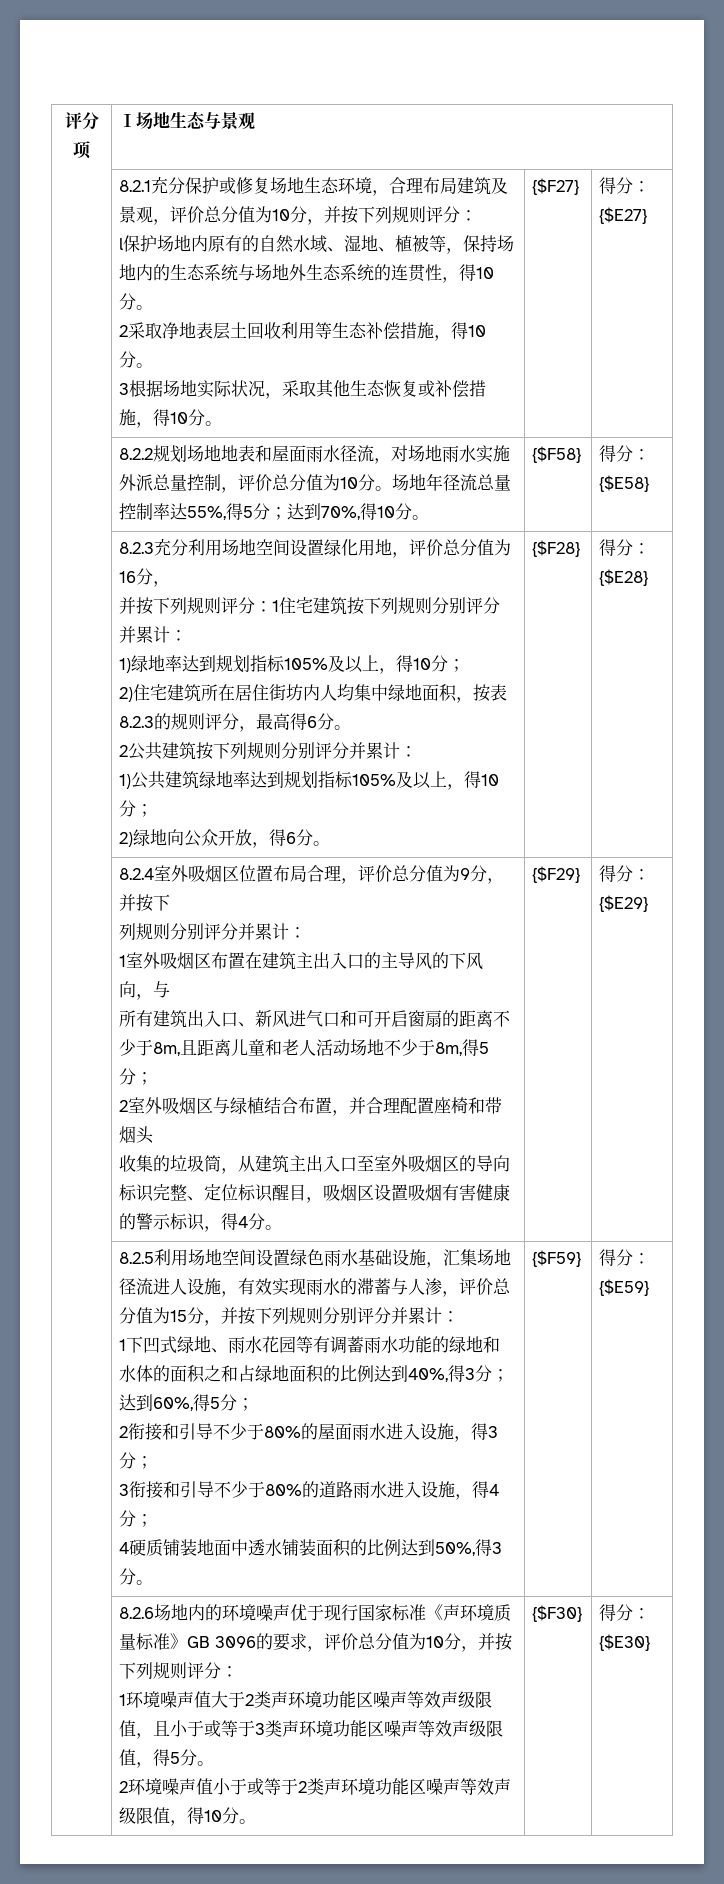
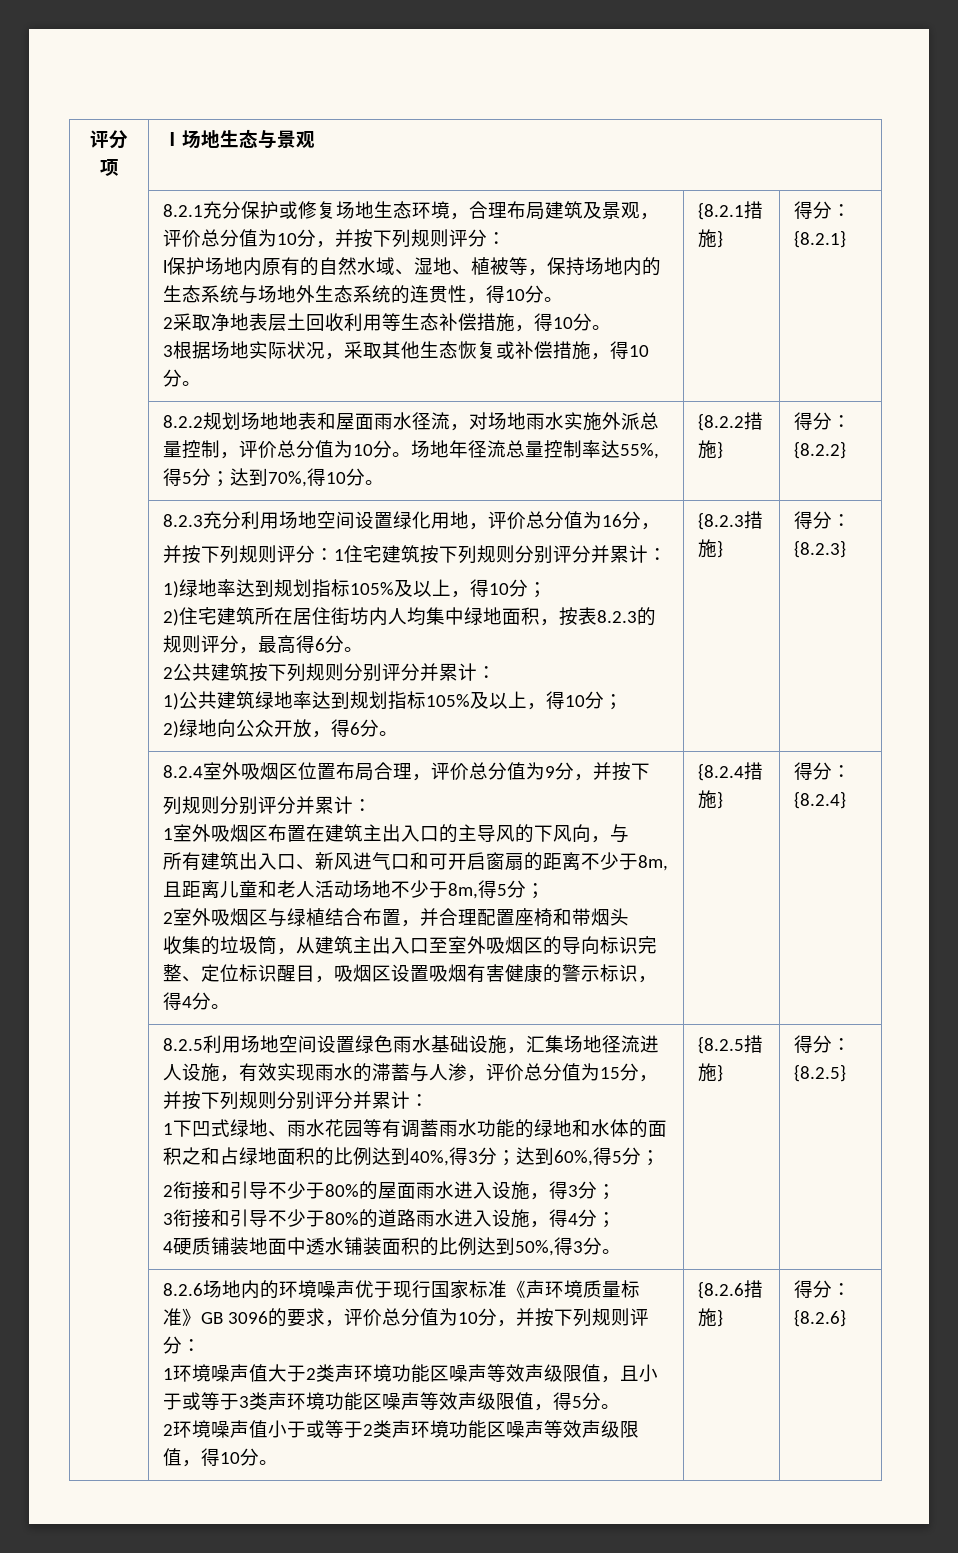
- {$F27} | 得分：{$E27}
+ {8.2.1措施} | 得分：{8.2.1}
- | 8.2.2规划场地地表和屋面雨水径流，对场地雨水实施外派总量控制，评价总分值为10分。场地年径流总量控制率达55%,得5分；达到70%,得10分。 | {$F58} | 得分：{$E58}
+ | 8.2.2规划场地地表和屋面雨水径流，对场地雨水实施外派总量控制，评价总分值为10分。场地年径流总量控制率达55%,得5分；达到70%,得10分。 | {8.2.2措施} | 得分：{8.2.2}
- {$F28} | 得分：{$E28}
+ {8.2.3措施} | 得分：{8.2.3}
- {$F29} | 得分：{$E29}
+ {8.2.4措施} | 得分：{8.2.4}
- {$F59} | 得分：{$E59}
+ {8.2.5措施} | 得分：{8.2.5}
- {$F30} | 得分：{$E30}
+ {8.2.6措施} | 得分：{8.2.6}

